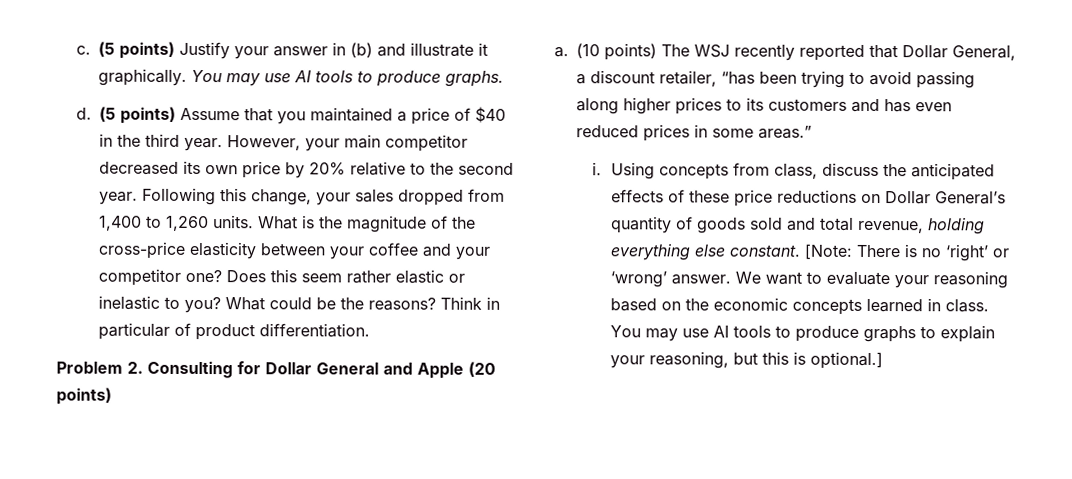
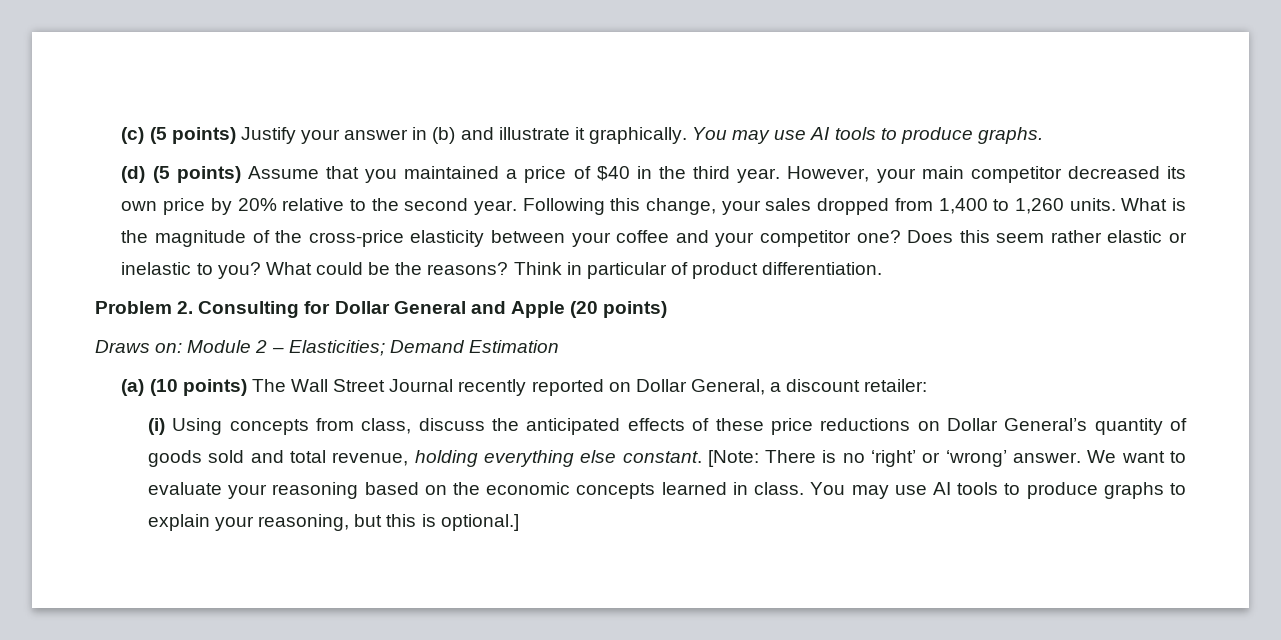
- c. (5 points) Justify your answer in (b) and illustrate it graphically.
+ (c) (5 points) Justify your answer in (b) and illustrate it graphically.
- d. (5 points) Assume that you maintained a price of $40 in the third year.
+ (d) (5 points) Assume that you maintained a price of $40 in the third year.
- a. (10 points) The WSJ recently reported that Dollar General, a discount retailer, “has been trying to avoid passing along higher prices to its customers and has even reduced prices in some areas.”
- i. Using concepts from class, discuss the anticipated effects of these price reductions on Dollar General’s quantity of goods sold and total revenue, holding everything else constant.
+ Draws on: Module 2 – Elasticities; Demand Estimation
+ (a) (10 points) The Wall Street Journal recently reported on Dollar General, a discount retailer:
+ (i) Using concepts from class, discuss the anticipated effects of these price reductions on Dollar General’s quantity of goods sold and total revenue, holding everything else constant.

